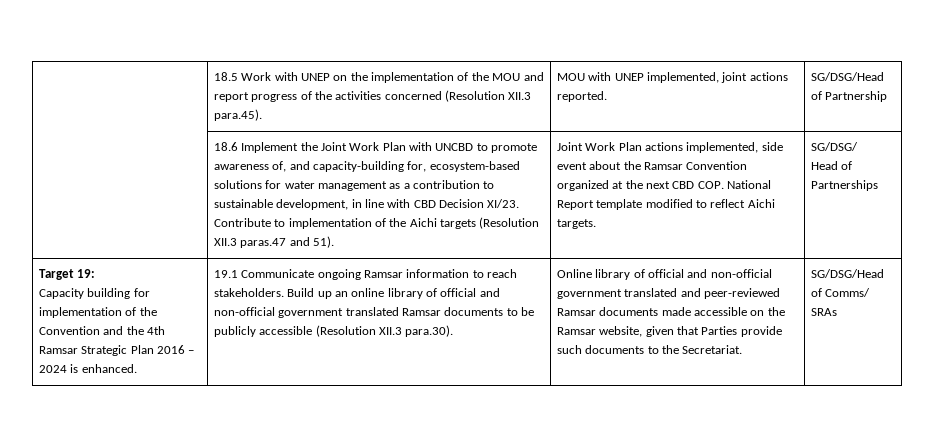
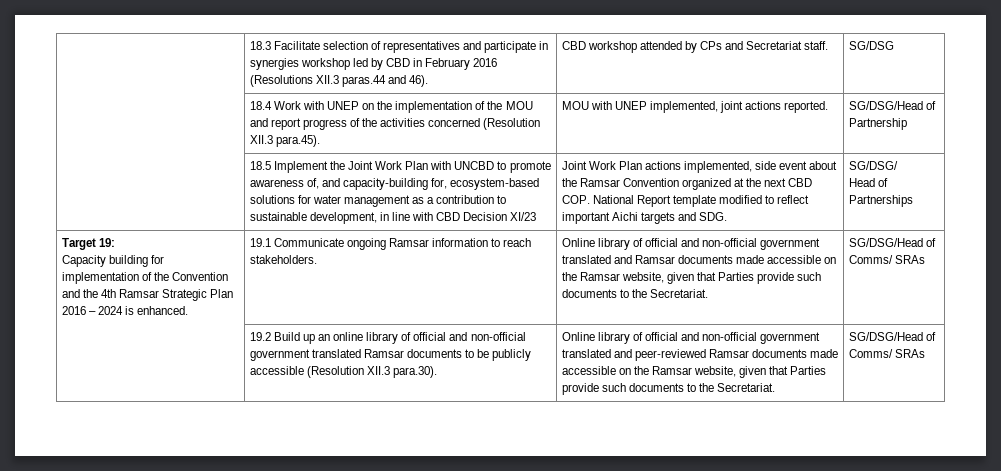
- | 18.5 Work with UNEP on the implementation of the MOU and report progress of the activities concerned (Resolution XII.3 para.45). | MOU with UNEP implemented, joint actions reported. | SG/DSG/Head of Partnership
+ | 18.3 Facilitate selection of representatives and participate in synergies workshop led by CBD in February 2016 (Resolutions XII.3 paras.44 and 46). | CBD workshop attended by CPs and Secretariat staff. | SG/DSG
+ | 18.4 Work with UNEP on the implementation of the MOU and report progress of the activities concerned (Resolution XII.3 para.45). | MOU with UNEP implemented, joint actions reported. | SG/DSG/Head of Partnership
- 18.6 Implement the Joint Work Plan with UNCBD to promote awareness of, and capacity-building for, ecosystem-based solutions for water management as a contribution to sustainable development, in line with CBD Decision XI/23. Contribute to implementation of the Aichi targets (Resolution XII.3 paras.47 and 51).
+ 18.5 Implement the Joint Work Plan with UNCBD to promote awareness of, and capacity-building for, ecosystem-based solutions for water management as a contribution to sustainable development, in line with CBD Decision XI/23
- Joint Work Plan actions implemented, side event about the Ramsar Convention organized at the next CBD COP. National Report template modified to reflect Aichi targets.
+ Joint Work Plan actions implemented, side event about the Ramsar Convention organized at the next CBD COP. National Report template modified to reflect important Aichi targets and SDG.
- 19.1 Communicate ongoing Ramsar information to reach stakeholders. Build up an online library of official and non-official government translated Ramsar documents to be publicly accessible (Resolution XII.3 para.30).
+ 19.1 Communicate ongoing Ramsar information to reach stakeholders. | Online library of official and non-official government translated and Ramsar documents made accessible on the Ramsar website, given that Parties provide such documents to the Secretariat. | SG/DSG/Head of Comms/ SRAs
+ | 19.2 Build up an online library of official and non-official government translated Ramsar documents to be publicly accessible (Resolution XII.3 para.30).

